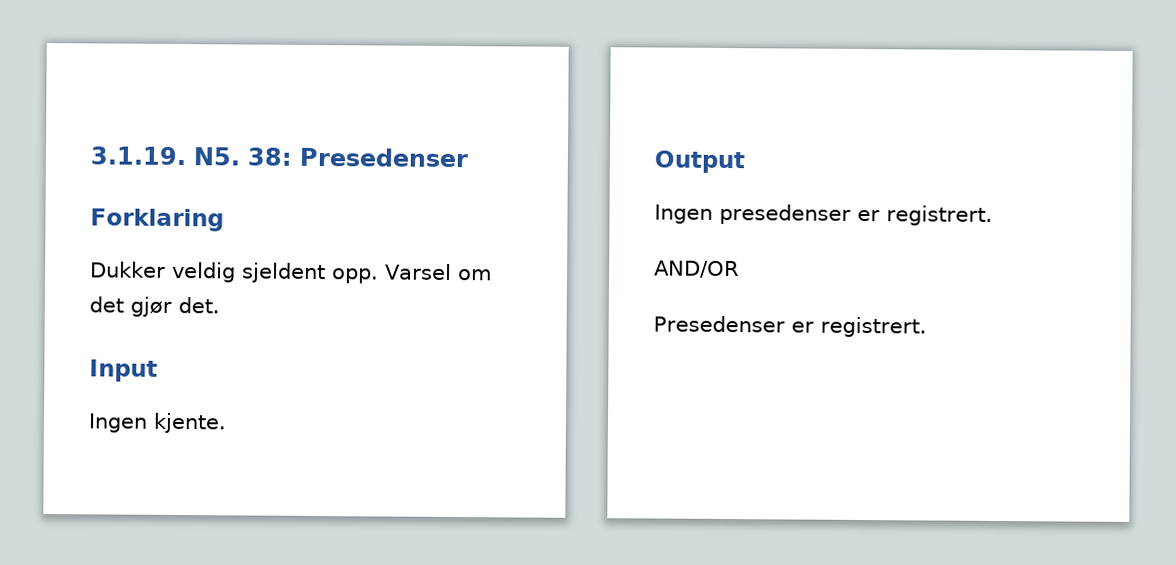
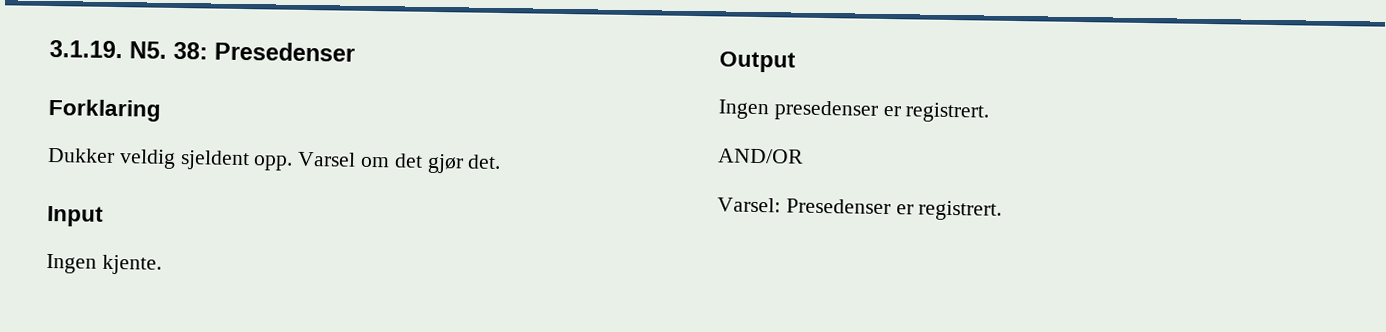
- Presedenser er registrert.
+ Varsel: Presedenser er registrert.

